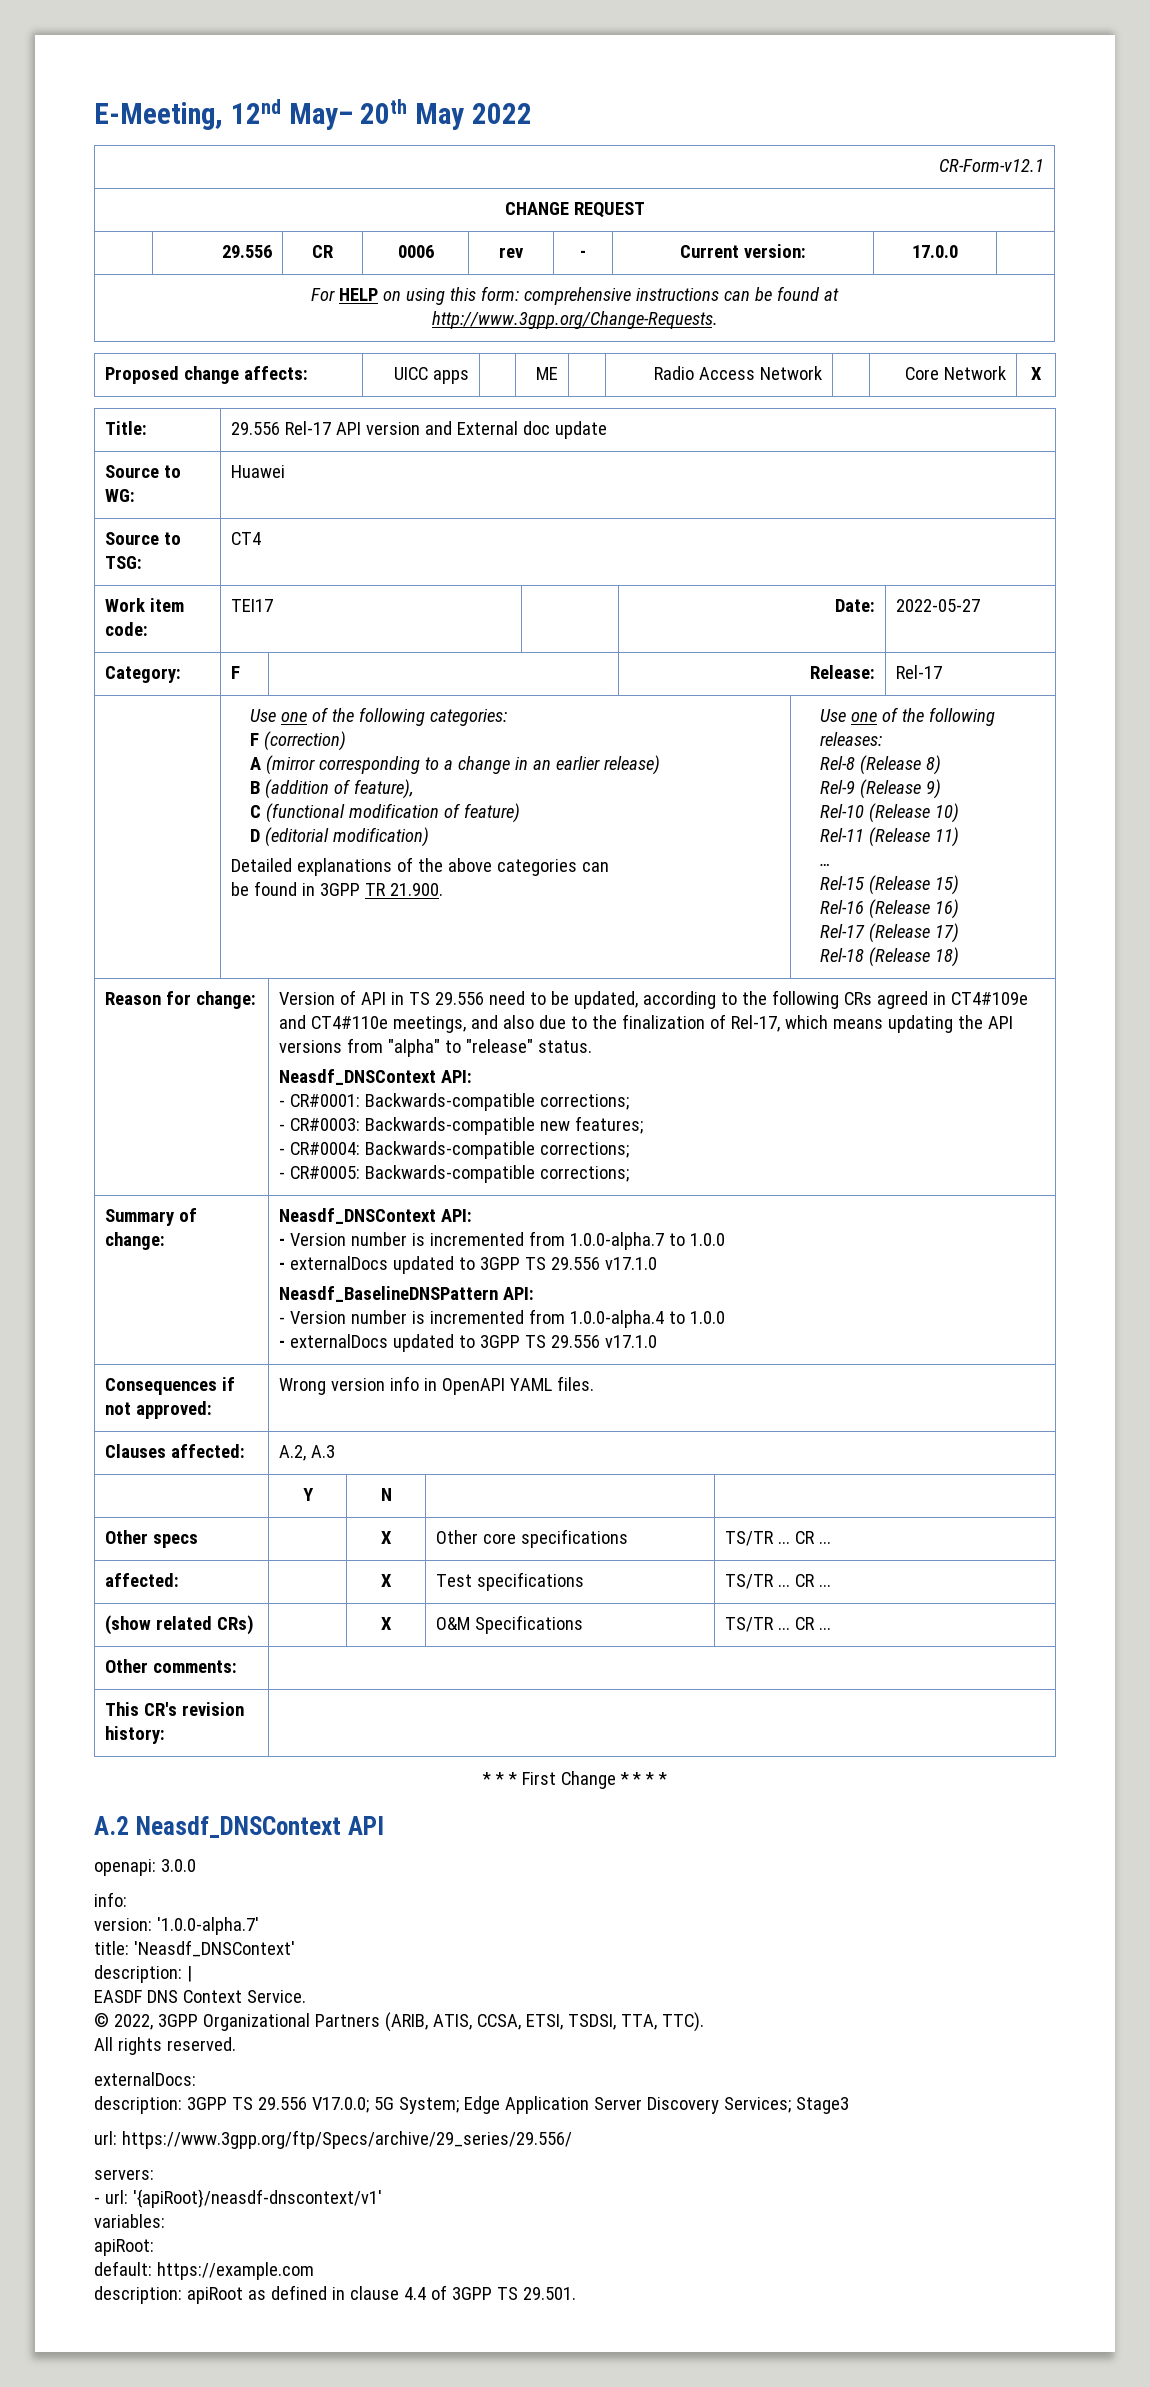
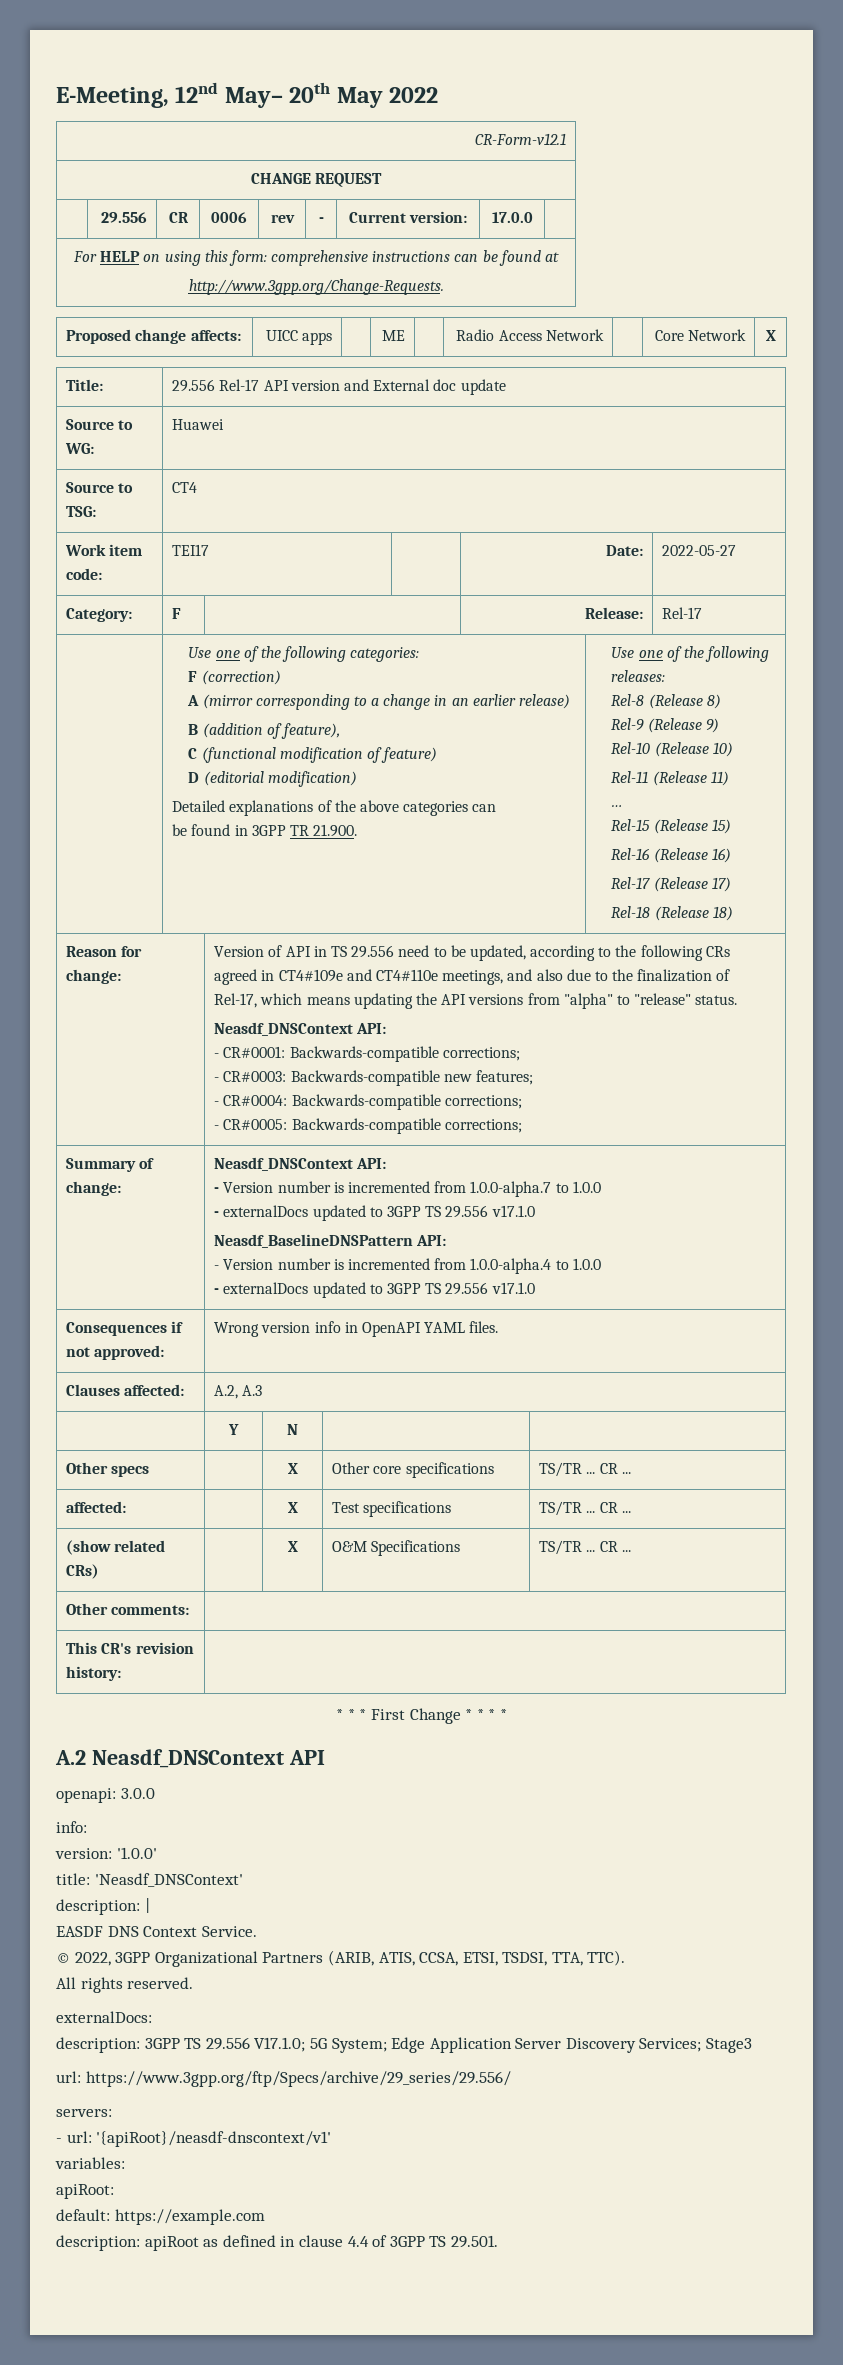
- version: '1.0.0-alpha.7'
+ version: '1.0.0'
- description: 3GPP TS 29.556 V17.0.0; 5G System; Edge Application Server Discovery Services; Stage3
+ description: 3GPP TS 29.556 V17.1.0; 5G System; Edge Application Server Discovery Services; Stage3

